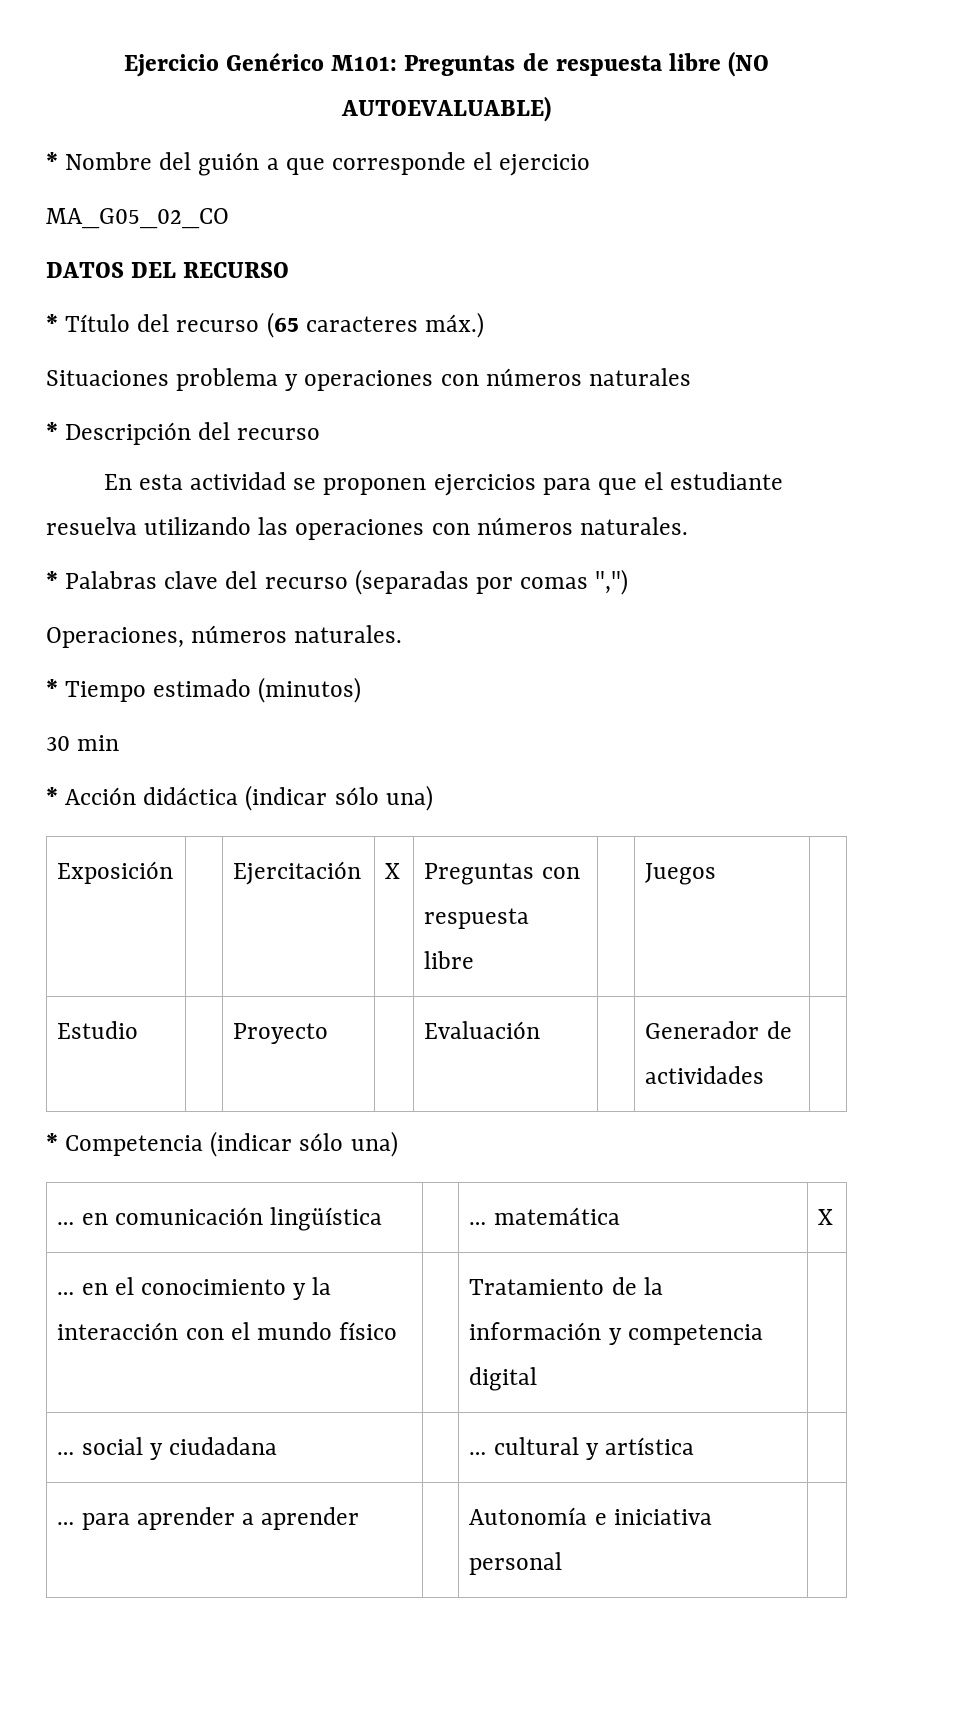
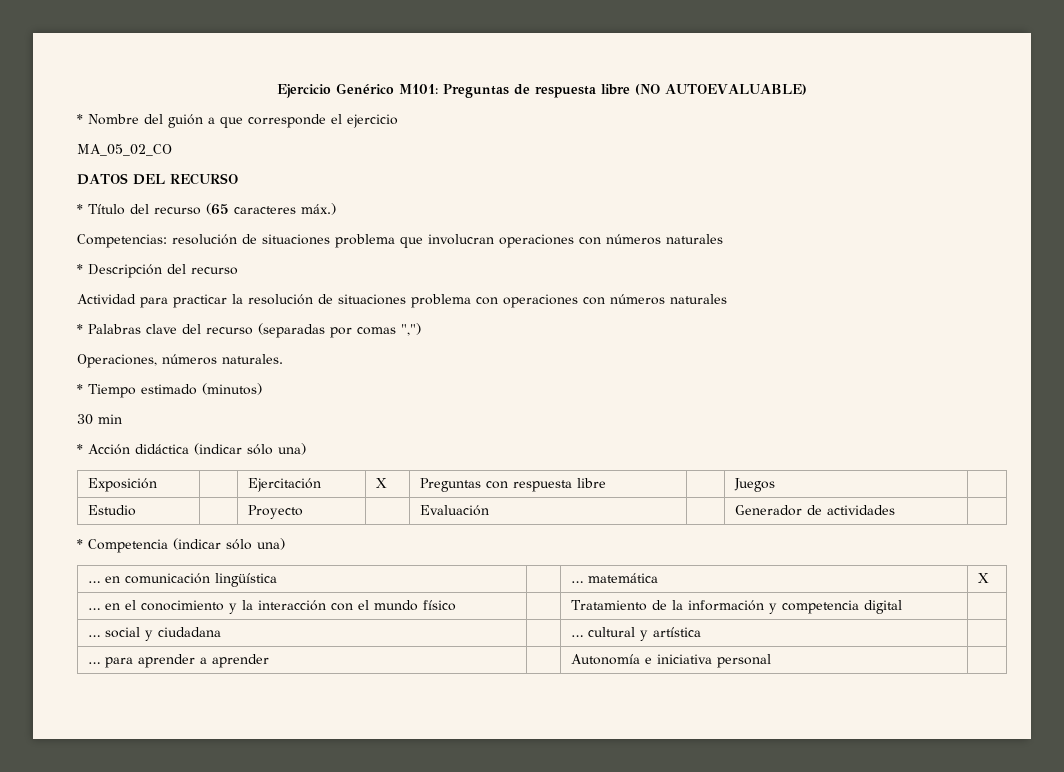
- MA_G05_02_CO
+ MA_05_02_CO
- Situaciones problema y operaciones con números naturales
+ Competencias: resolución de situaciones problema que involucran operaciones con números naturales
- En esta actividad se proponen ejercicios para que el estudiante resuelva utilizando las operaciones con números naturales.
+ Actividad para practicar la resolución de situaciones problema con operaciones con números naturales

